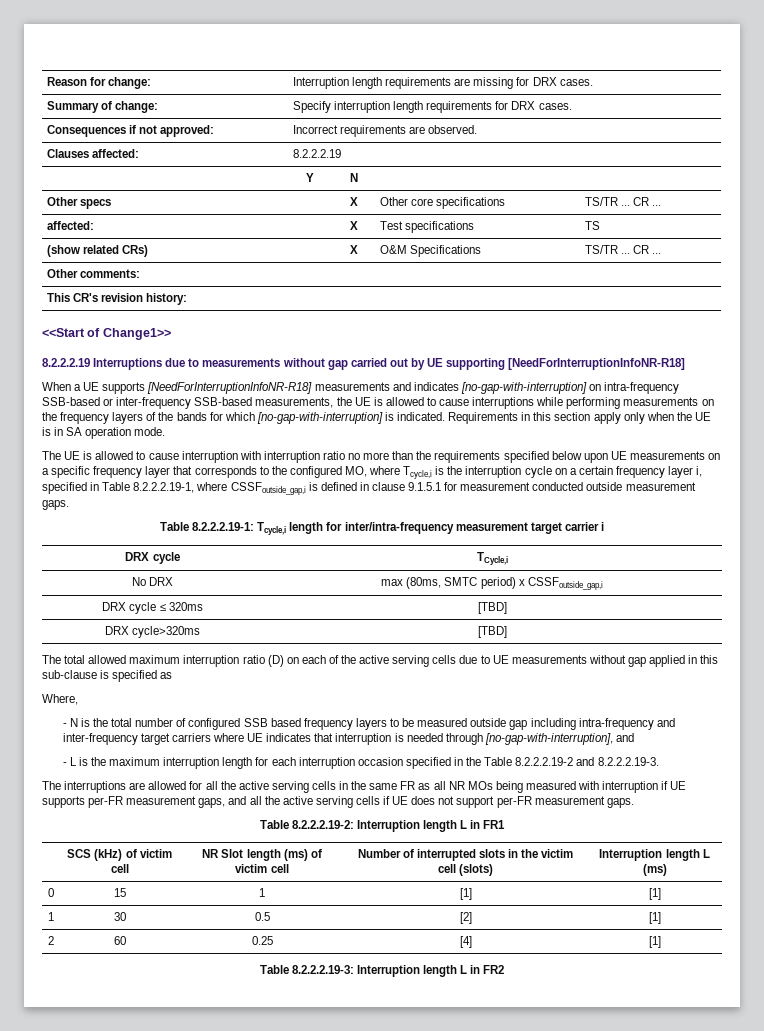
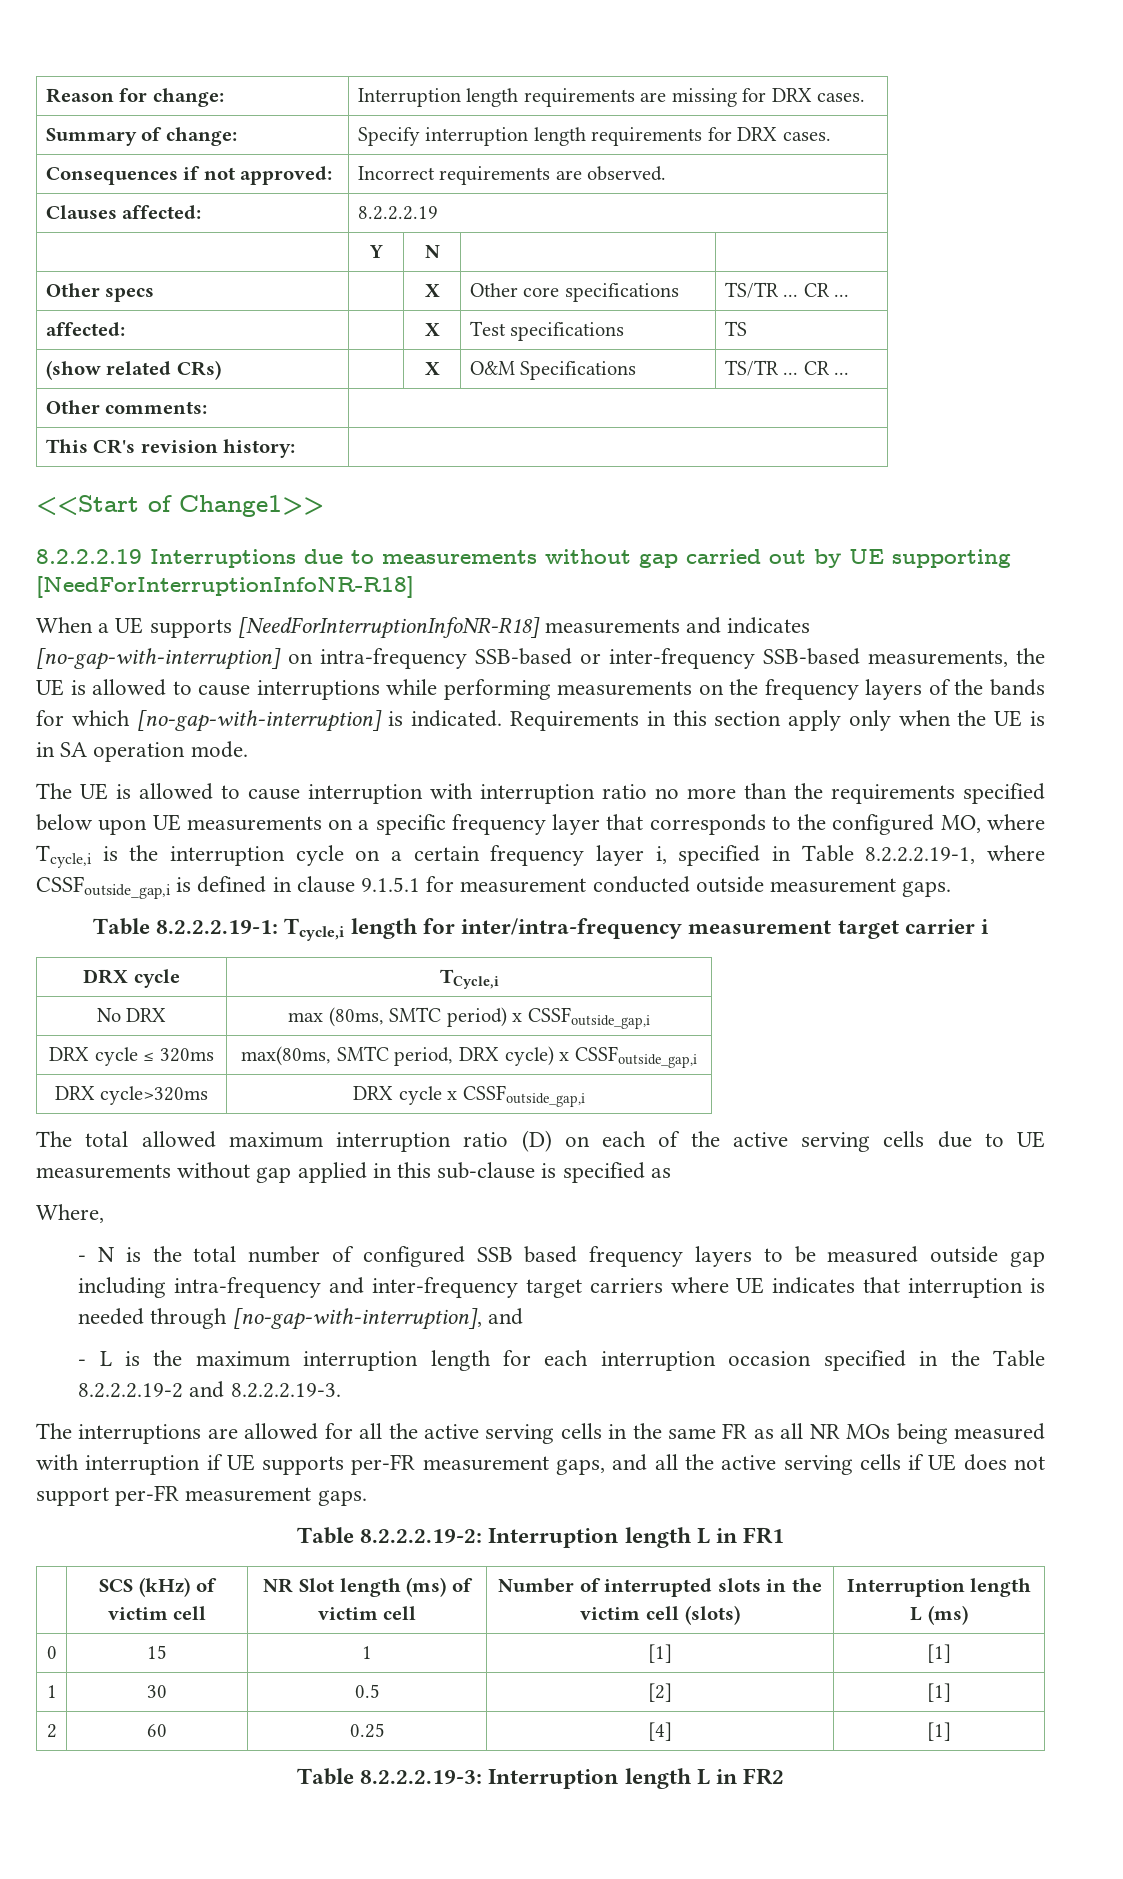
- DRX cycle ≤ 320ms | [TBD]
- DRX cycle>320ms | [TBD]
+ DRX cycle ≤ 320ms | max(80ms, SMTC period, DRX cycle) x CSSFoutside_gap,i
+ DRX cycle>320ms | DRX cycle x CSSFoutside_gap,i

